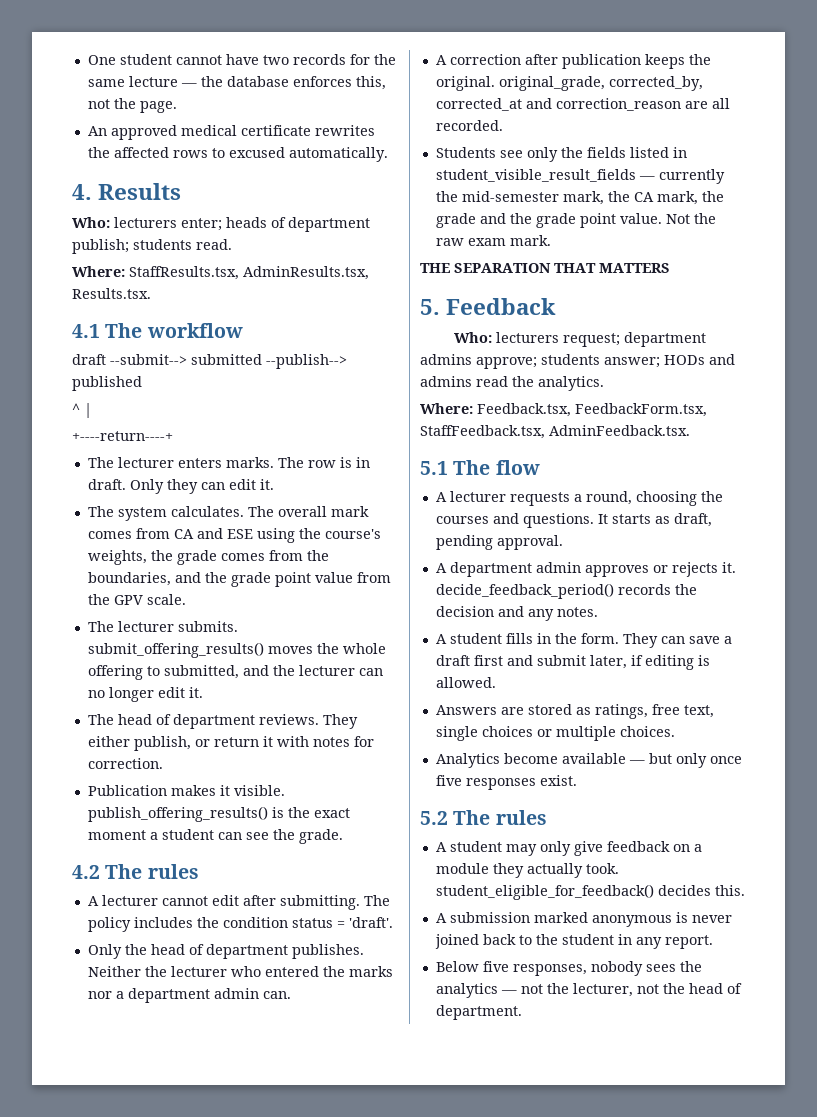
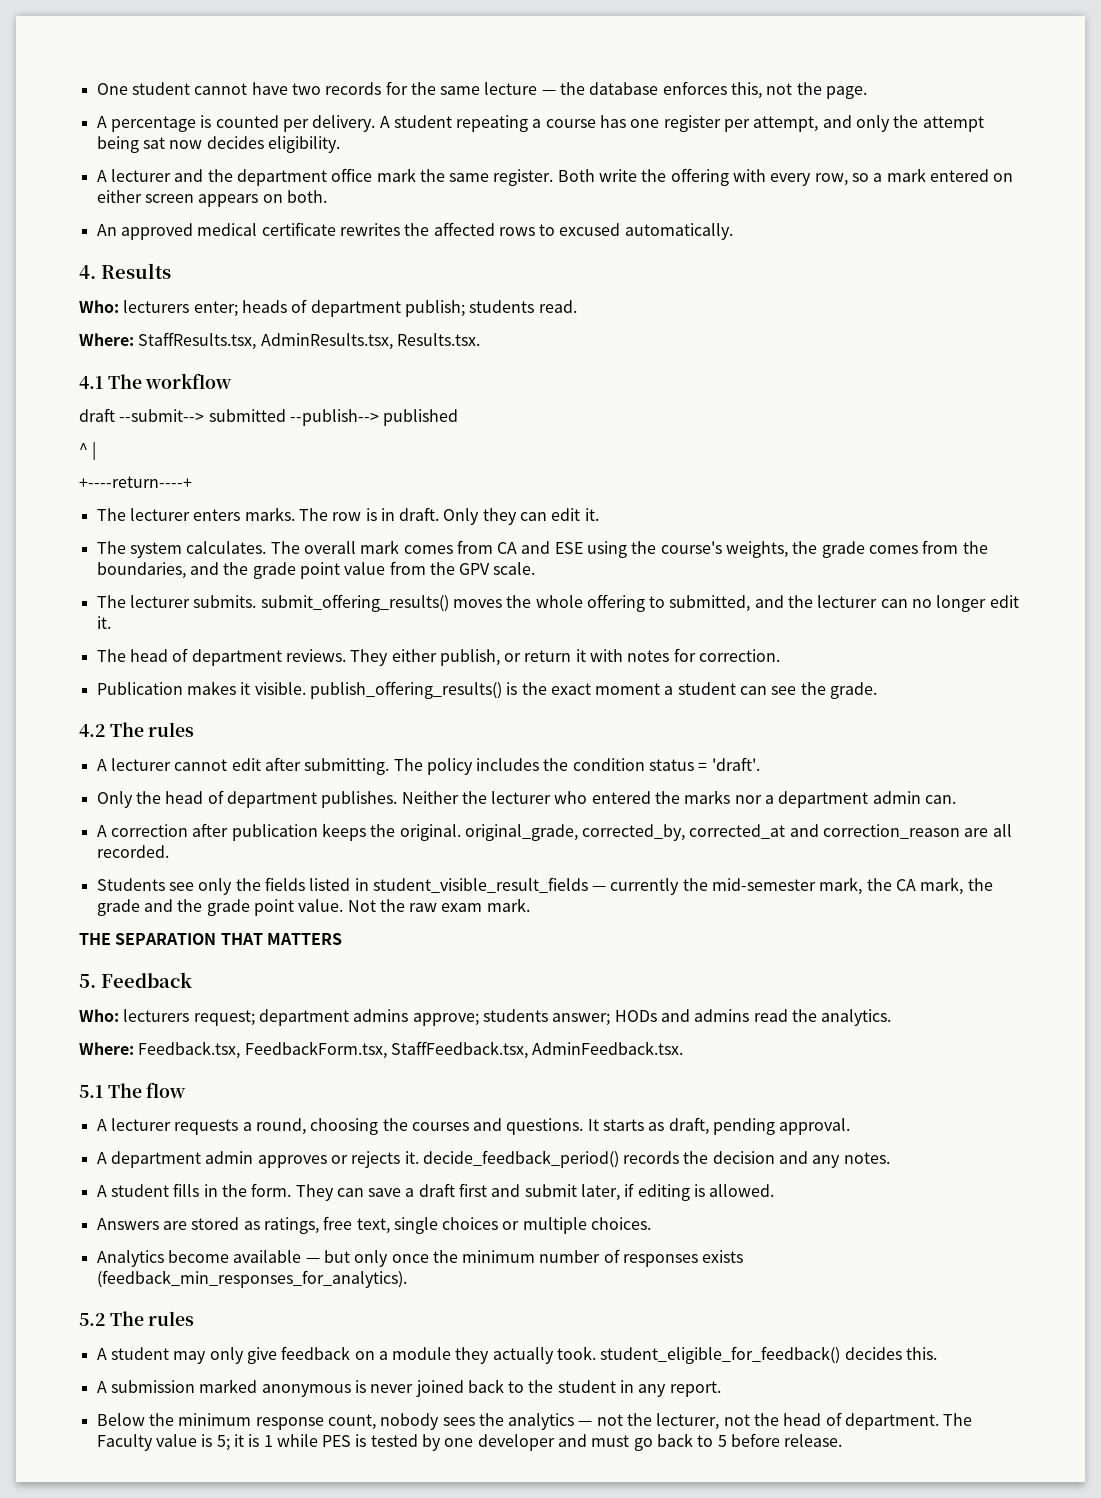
+ A percentage is counted per delivery. A student repeating a course has one register per attempt, and only the attempt being sat now decides eligibility.
+ A lecturer and the department office mark the same register. Both write the offering with every row, so a mark entered on either screen appears on both.
- Analytics become available — but only once five responses exist.
+ Analytics become available — but only once the minimum number of responses exists (feedback_min_responses_for_analytics).
- Below five responses, nobody sees the analytics — not the lecturer, not the head of department.
+ Below the minimum response count, nobody sees the analytics — not the lecturer, not the head of department.
+ The Faculty value is 5; it is 1 while PES is tested by one developer and must go back to 5 before release.

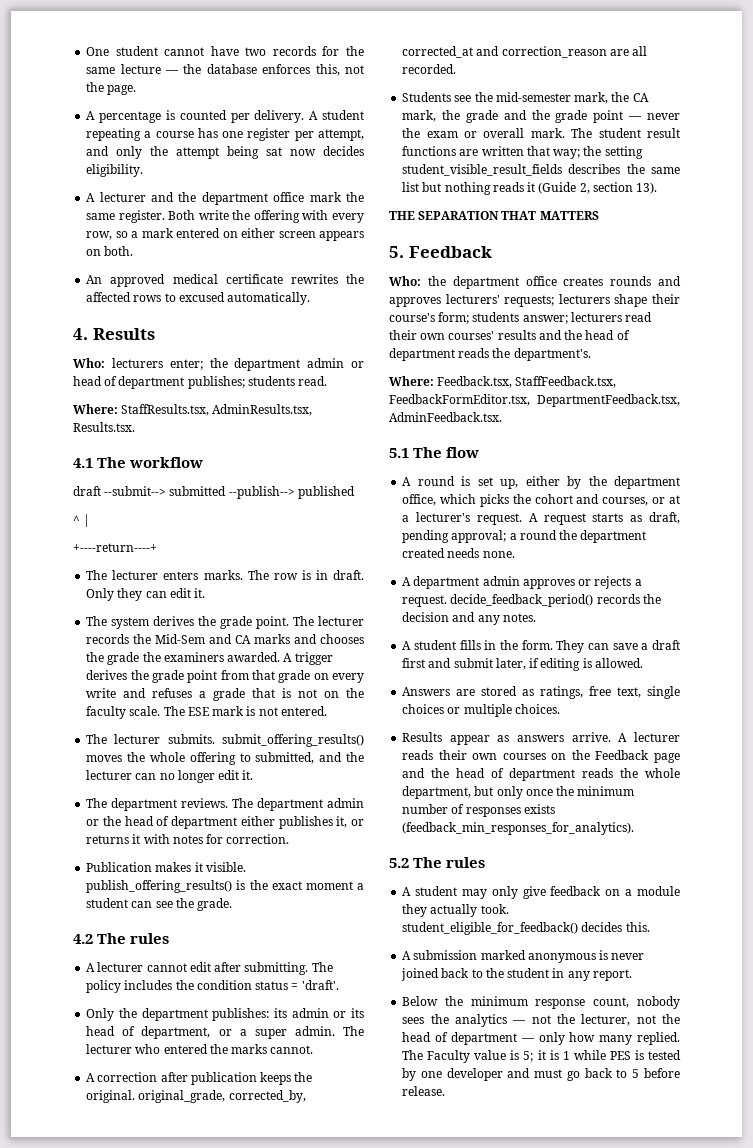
- Who: lecturers enter; heads of department publish; students read.
+ Who: lecturers enter; the department admin or head of department publishes; students read.
- The system calculates. The overall mark comes from CA and ESE using the course's weights, the grade comes from the boundaries, and the grade point value from the GPV scale.
+ The system derives the grade point. The lecturer records the Mid-Sem and CA marks and chooses the grade the examiners awarded. A trigger derives the grade point from that grade on every write and refuses a grade that is not on the faculty scale. The ESE mark is not entered.
- The head of department reviews. They either publish, or return it with notes for correction.
+ The department reviews. The department admin or the head of department either publishes it, or returns it with notes for correction.
- Only the head of department publishes. Neither the lecturer who entered the marks nor a department admin can.
+ Only the department publishes: its admin or its head of department, or a super admin. The lecturer who entered the marks cannot.
- Students see only the fields listed in student_visible_result_fields — currently the mid-semester mark, the CA mark, the grade and the grade point value. Not the raw exam mark.
+ Students see the mid-semester mark, the CA mark, the grade and the grade point — never the exam or overall mark. The student result functions are written that way; the setting student_visible_result_fields describes the same list but nothing reads it (Guide 2, section 13).
- Who: lecturers request; department admins approve; students answer; HODs and admins read the analytics.
+ Who: the department office creates rounds and approves lecturers' requests; lecturers shape their course's form; students answer; lecturers read their own courses' results and the head of department reads the department's.
- Where: Feedback.tsx, FeedbackForm.tsx, StaffFeedback.tsx, AdminFeedback.tsx.
+ Where: Feedback.tsx, StaffFeedback.tsx, FeedbackFormEditor.tsx, DepartmentFeedback.tsx, AdminFeedback.tsx.
- A lecturer requests a round, choosing the courses and questions. It starts as draft, pending approval.
+ A round is set up, either by the department office, which picks the cohort and courses, or at a lecturer's request. A request starts as draft, pending approval; a round the department created needs none.
- A department admin approves or rejects it. decide_feedback_period() records the decision and any notes.
+ A department admin approves or rejects a request. decide_feedback_period() records the decision and any notes.
- Analytics become available — but only once the minimum number of responses exists (feedback_min_responses_for_analytics).
+ Results appear as answers arrive. A lecturer reads their own courses on the Feedback page and the head of department reads the whole department, but only once the minimum number of responses exists (feedback_min_responses_for_analytics).
- Below the minimum response count, nobody sees the analytics — not the lecturer, not the head of department.
+ Below the minimum response count, nobody sees the analytics — not the lecturer, not the head of department — only how many replied.

